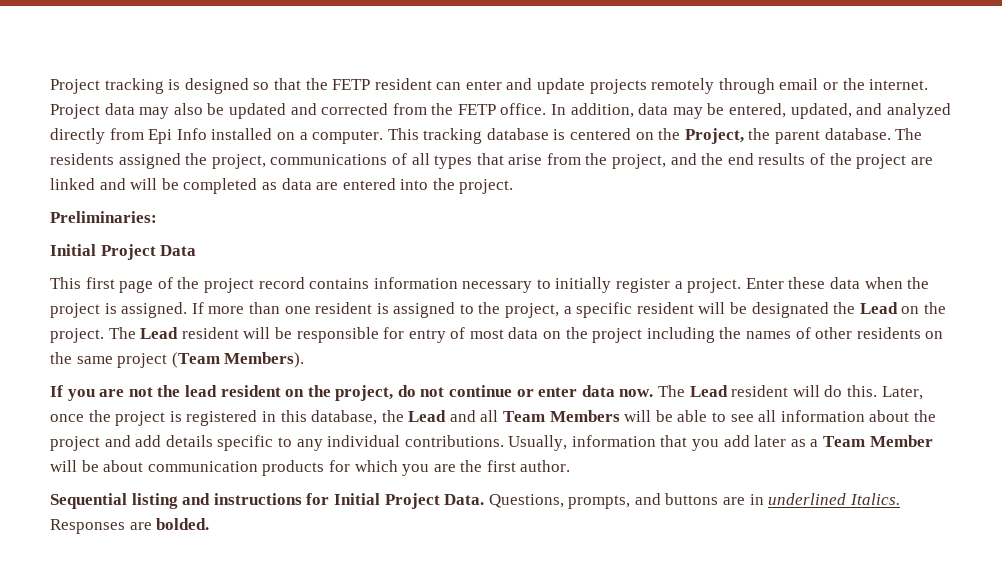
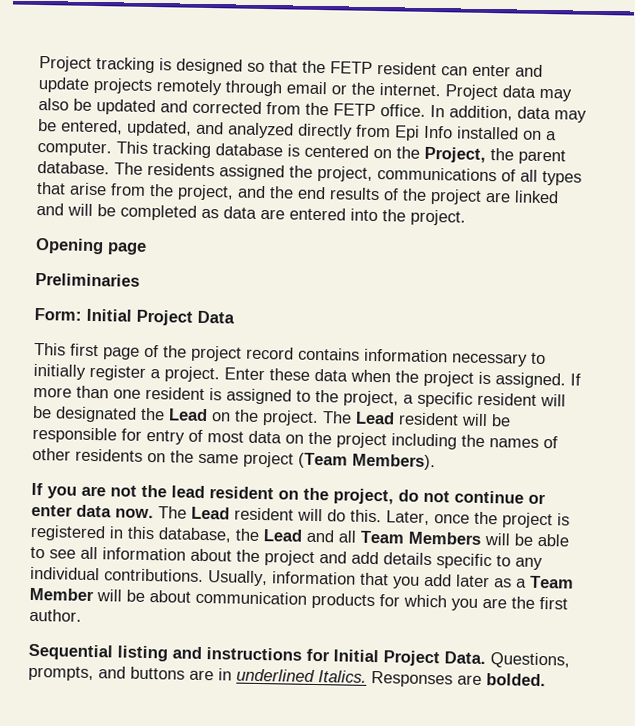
- Preliminaries:
- Initial Project Data
+ Opening page
+ Preliminaries
+ Form: Initial Project Data

